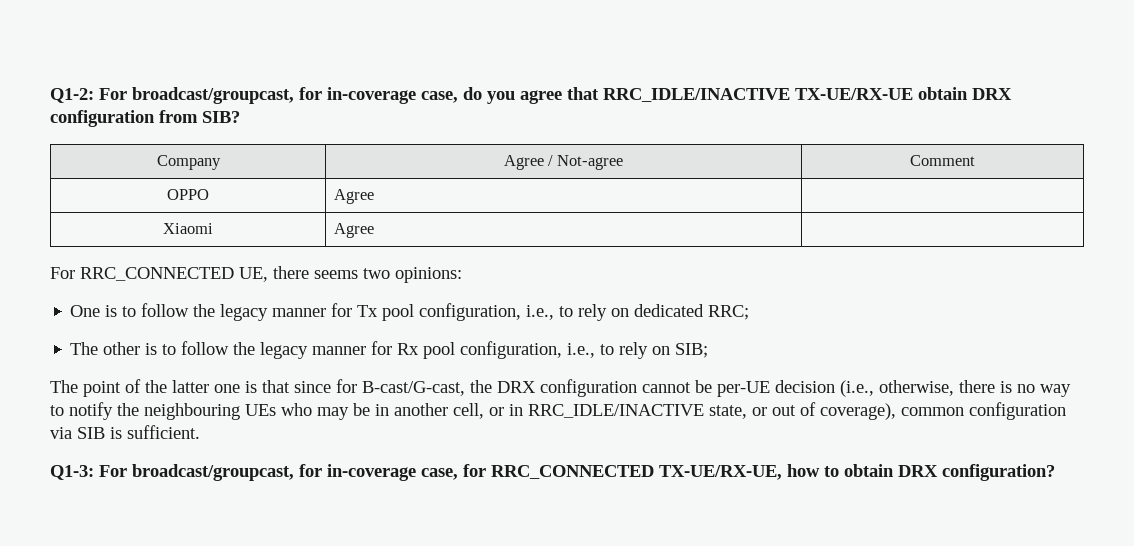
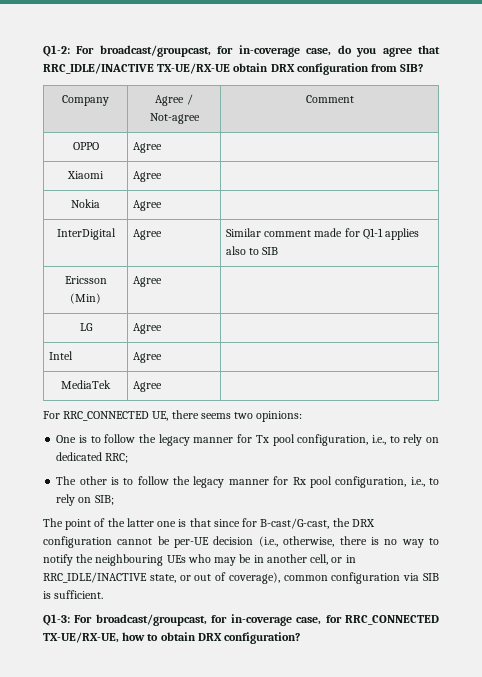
+ Nokia | Agree |
+ InterDigital | Agree | Similar comment made for Q1-1 applies also to SIB
+ Ericsson (Min) | Agree |
+ LG | Agree |
+ Intel | Agree |
+ MediaTek | Agree |

